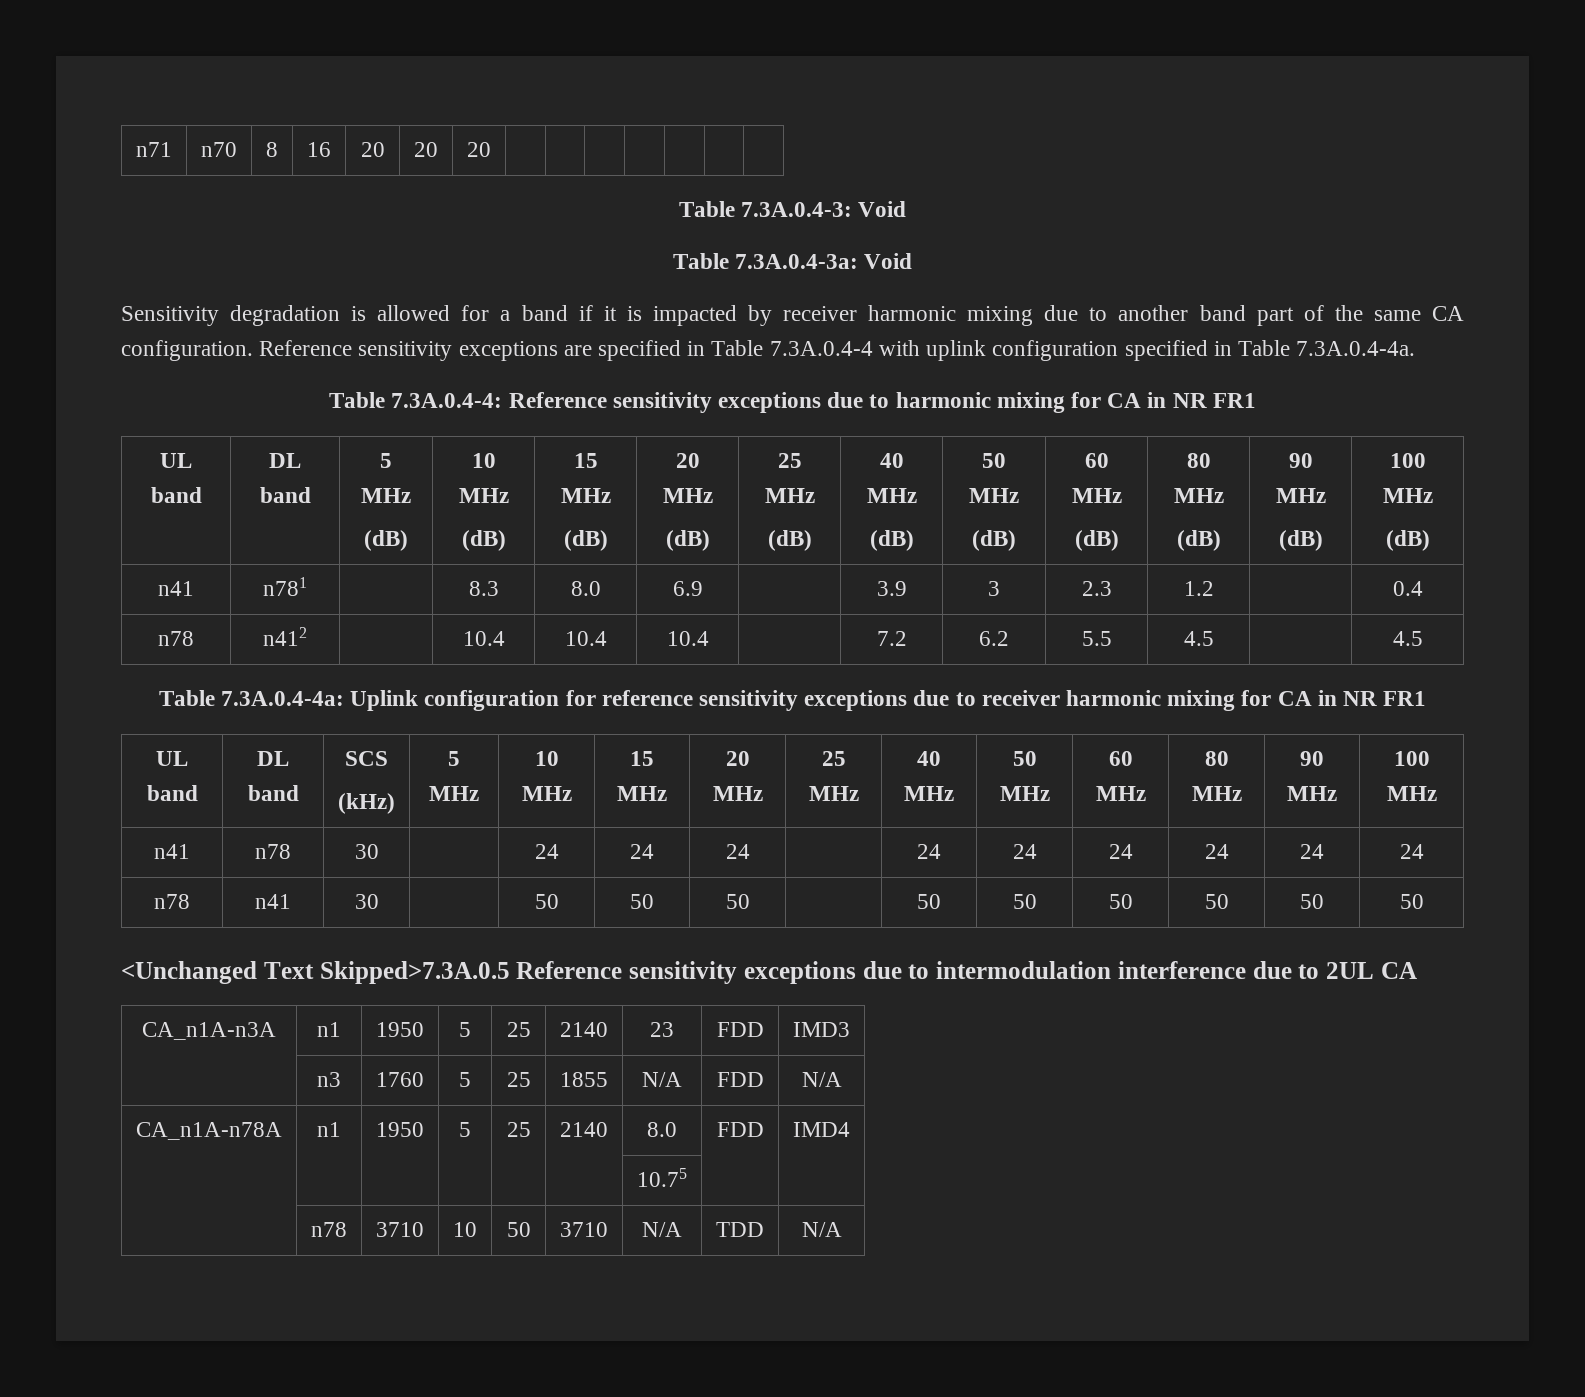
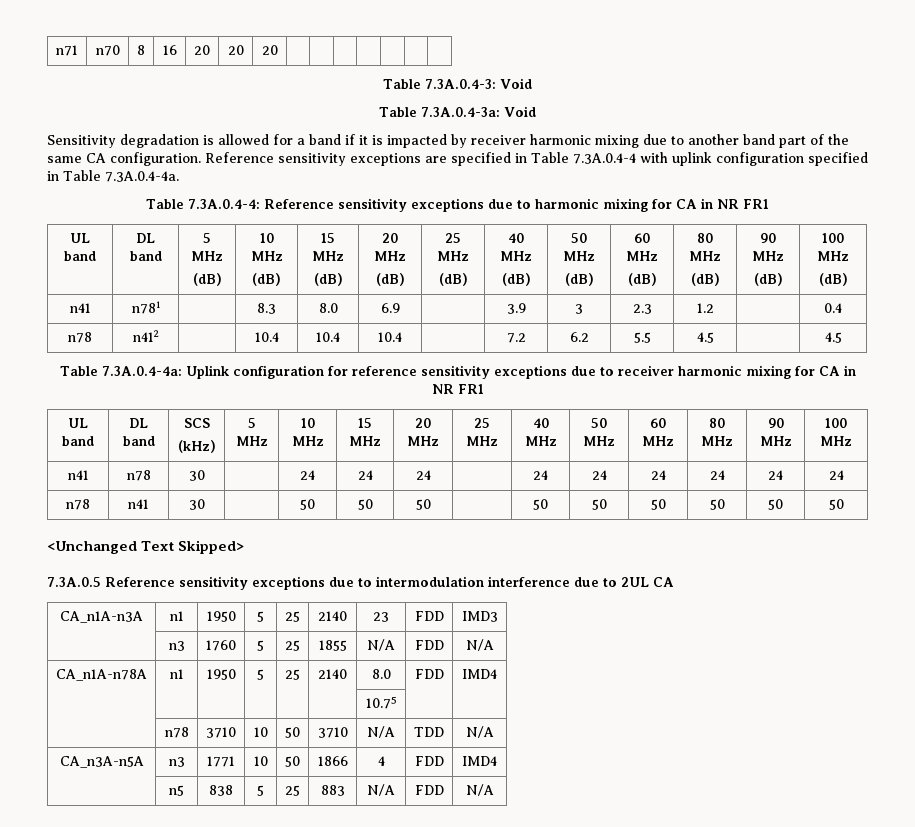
- <Unchanged Text Skipped>7.3A.0.5 Reference sensitivity exceptions due to intermodulation interference due to 2UL CA
+ <Unchanged Text Skipped>
+ 7.3A.0.5 Reference sensitivity exceptions due to intermodulation interference due to 2UL CA
+ CA_n3A-n5A | n3 | 1771 | 10 | 50 | 1866 | 4 | FDD | IMD4
+ | n5 | 838 | 5 | 25 | 883 | N/A | FDD | N/A

